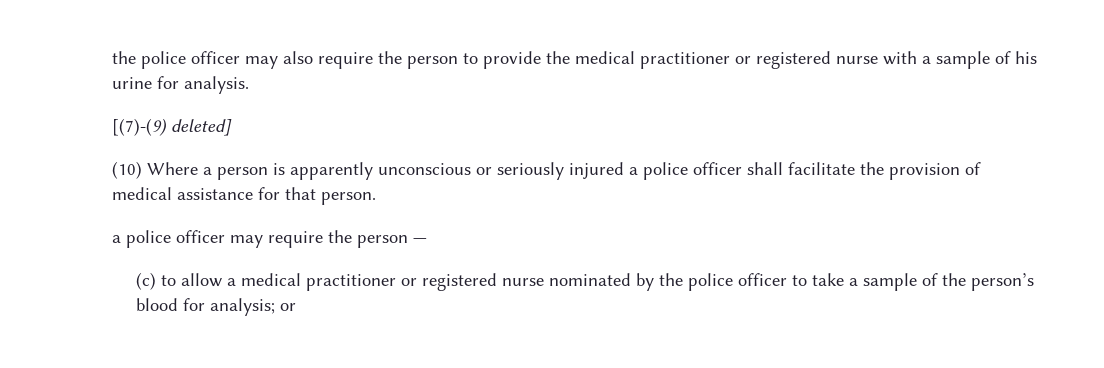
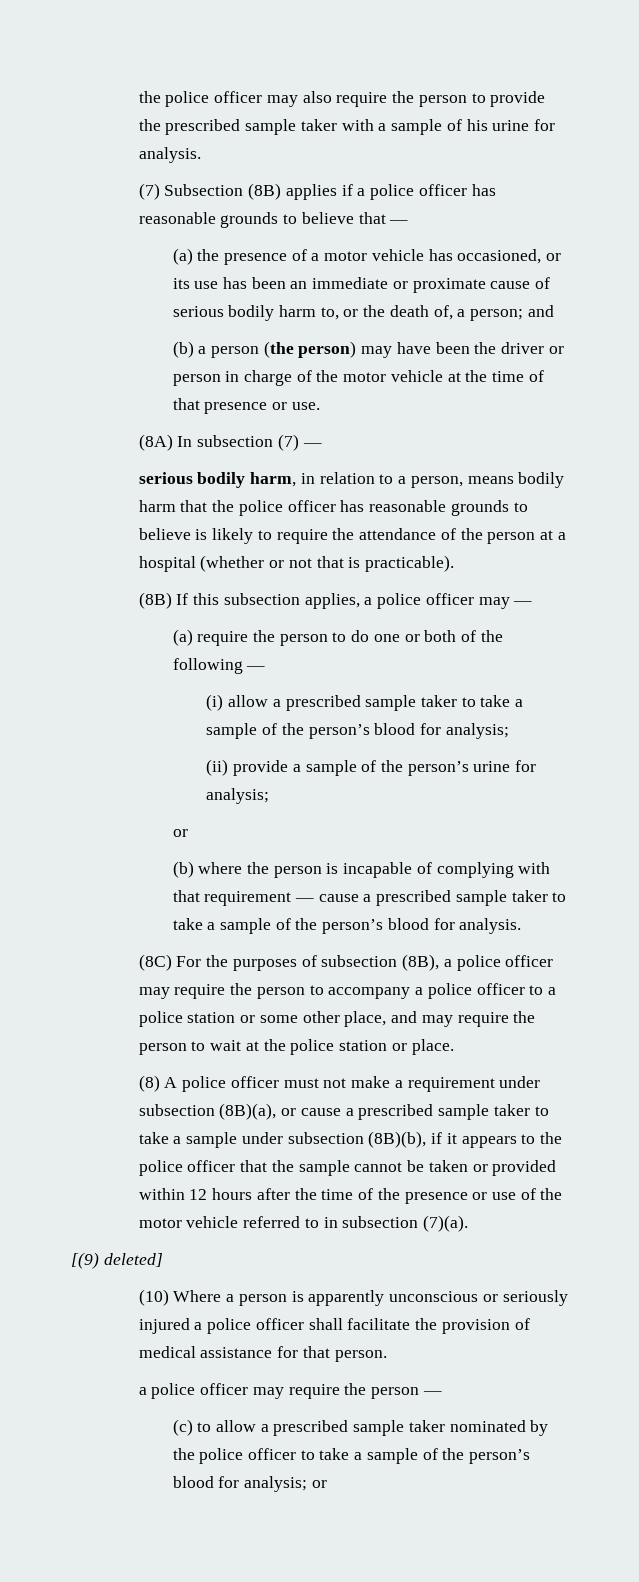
- the police officer may also require the person to provide the medical practitioner or registered nurse with a sample of his urine for analysis.
+ the police officer may also require the person to provide the prescribed sample taker with a sample of his urine for analysis.
- [(7)-(9) deleted]
+ (7) Subsection (8B) applies if a police officer has reasonable grounds to believe that —
+ (a) the presence of a motor vehicle has occasioned, or its use has been an immediate or proximate cause of serious bodily harm to, or the death of, a person; and
+ (b) a person (the person) may have been the driver or person in charge of the motor vehicle at the time of that presence or use.
+ (8A) In subsection (7) —
+ serious bodily harm, in relation to a person, means bodily harm that the police officer has reasonable grounds to believe is likely to require the attendance of the person at a hospital (whether or not that is practicable).
+ (8B) If this subsection applies, a police officer may —
+ (a) require the person to do one or both of the following —
+ (i) allow a prescribed sample taker to take a sample of the person’s blood for analysis;
+ (ii) provide a sample of the person’s urine for analysis;
+ or
+ (b) where the person is incapable of complying with that requirement — cause a prescribed sample taker to take a sample of the person’s blood for analysis.
+ (8C) For the purposes of subsection (8B), a police officer may require the person to accompany a police officer to a police station or some other place, and may require the person to wait at the police station or place.
+ (8) A police officer must not make a requirement under subsection (8B)(a), or cause a prescribed sample taker to take a sample under subsection (8B)(b), if it appears to the police officer that the sample cannot be taken or provided within 12 hours after the time of the presence or use of the motor vehicle referred to in subsection (7)(a).
+ [(9) deleted]
- (c) to allow a medical practitioner or registered nurse nominated by the police officer to take a sample of the person’s blood for analysis; or
+ (c) to allow a prescribed sample taker nominated by the police officer to take a sample of the person’s blood for analysis; or

